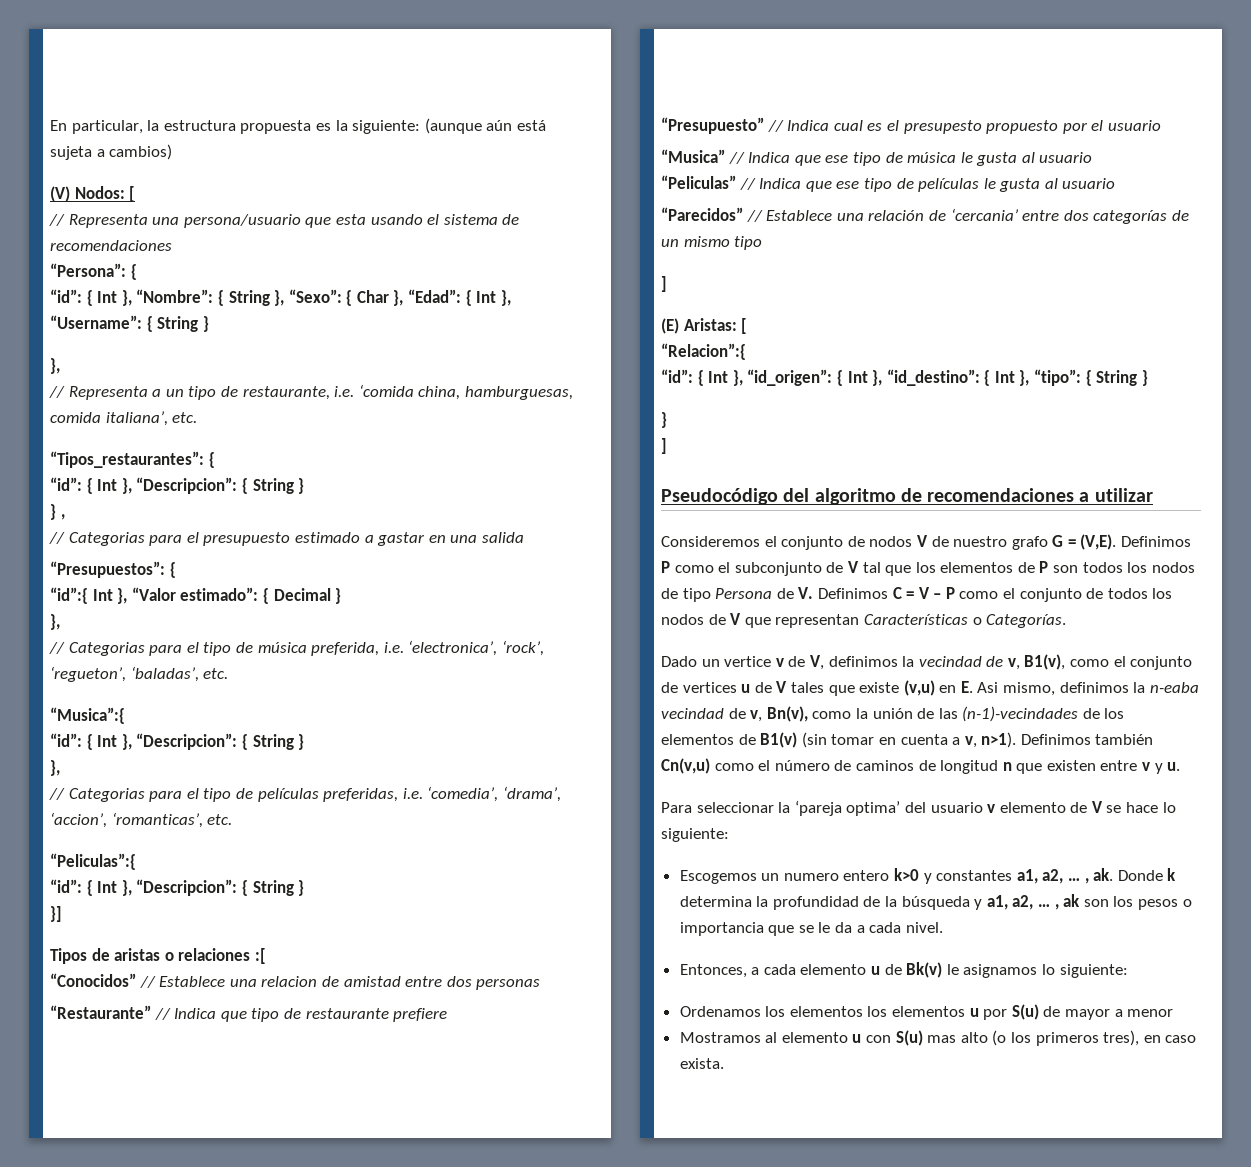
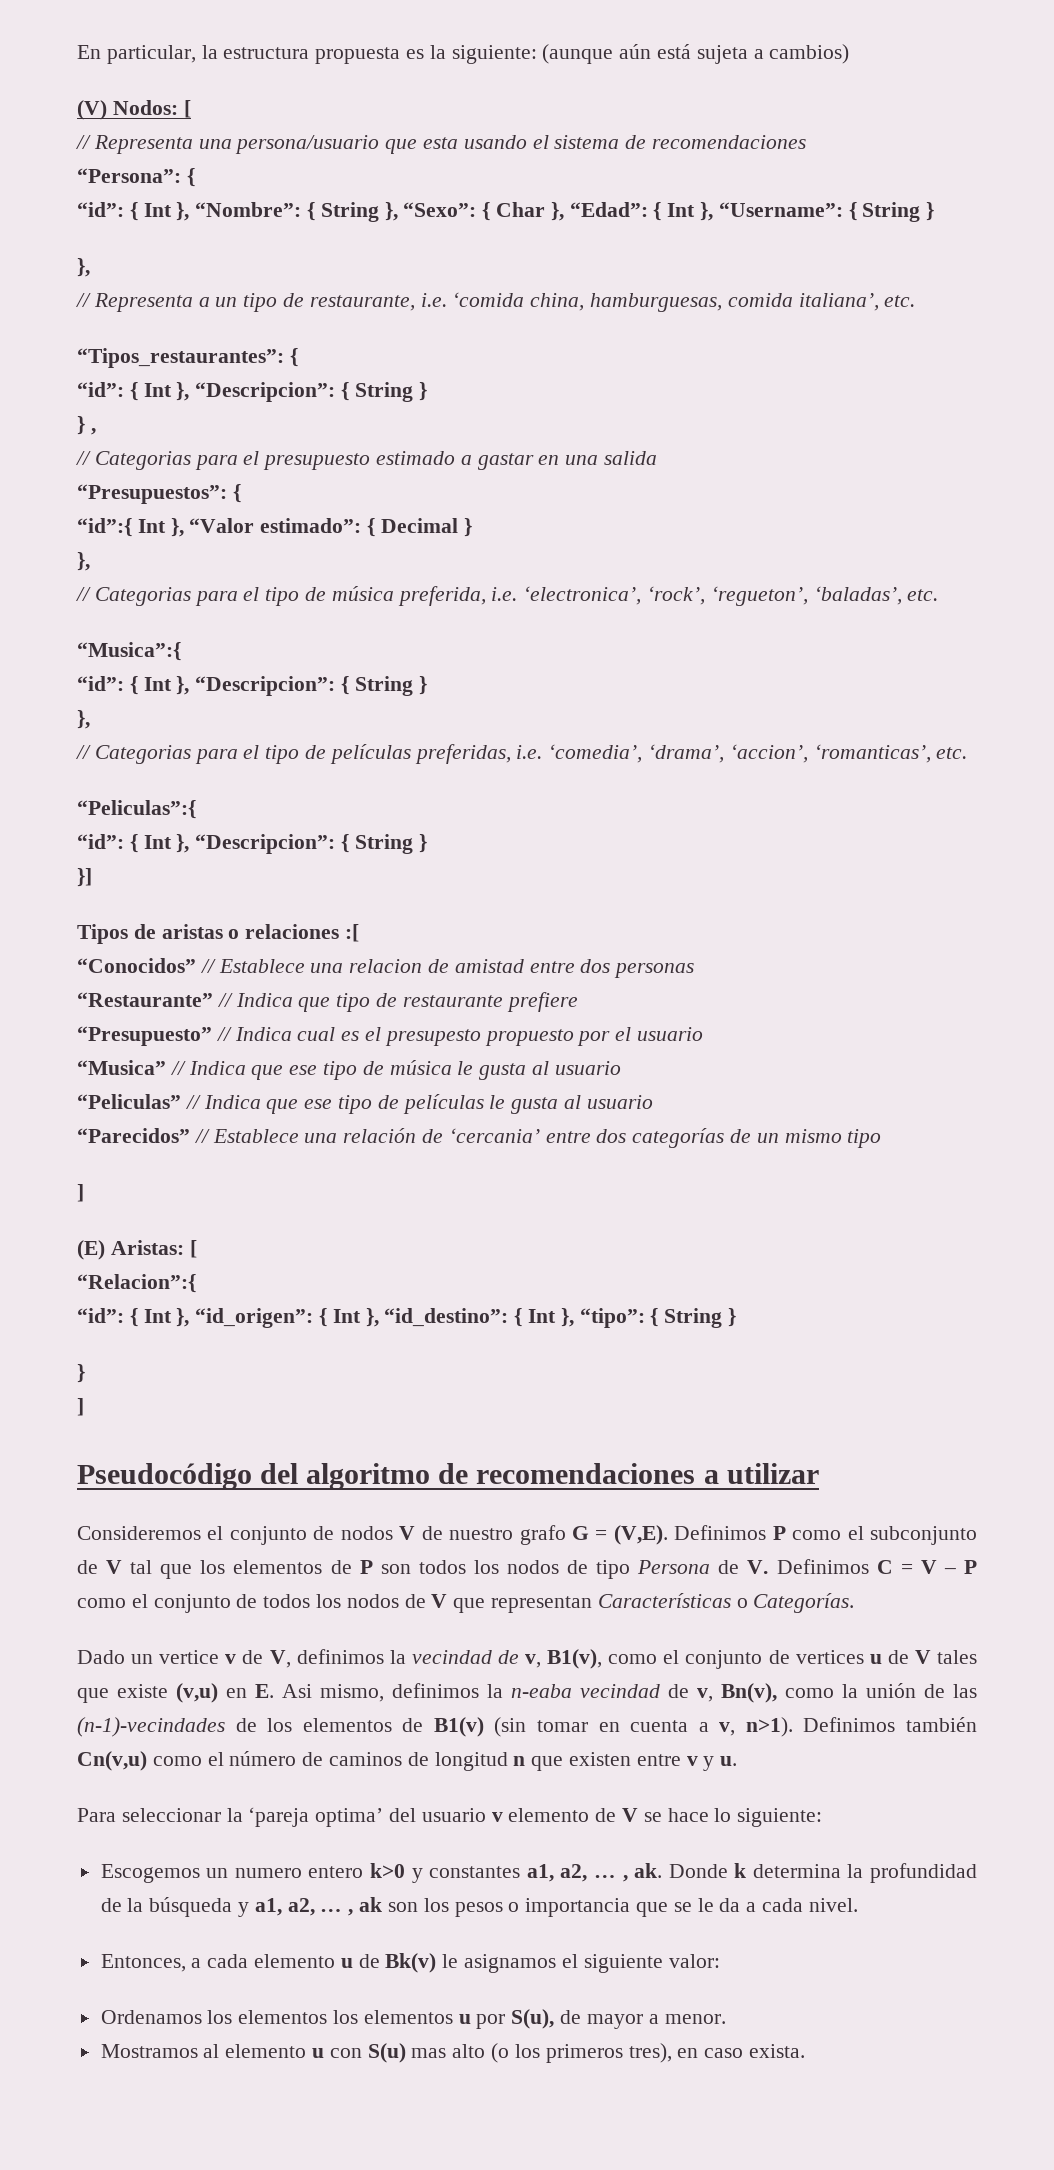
- Entonces, a cada elemento u de Bk(v) le asignamos lo siguiente:
+ Entonces, a cada elemento u de Bk(v) le asignamos el siguiente valor:
- Ordenamos los elementos los elementos u por S(u) de mayor a menor
+ Ordenamos los elementos los elementos u por S(u), de mayor a menor.

